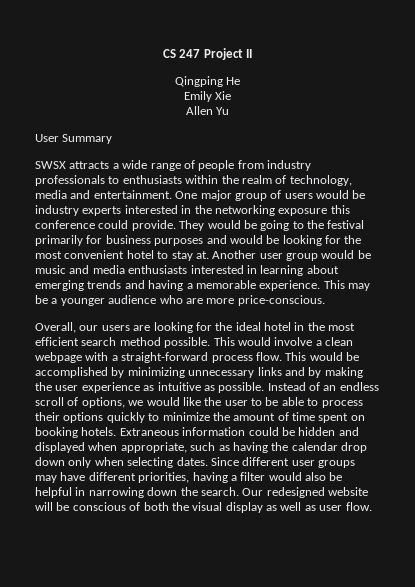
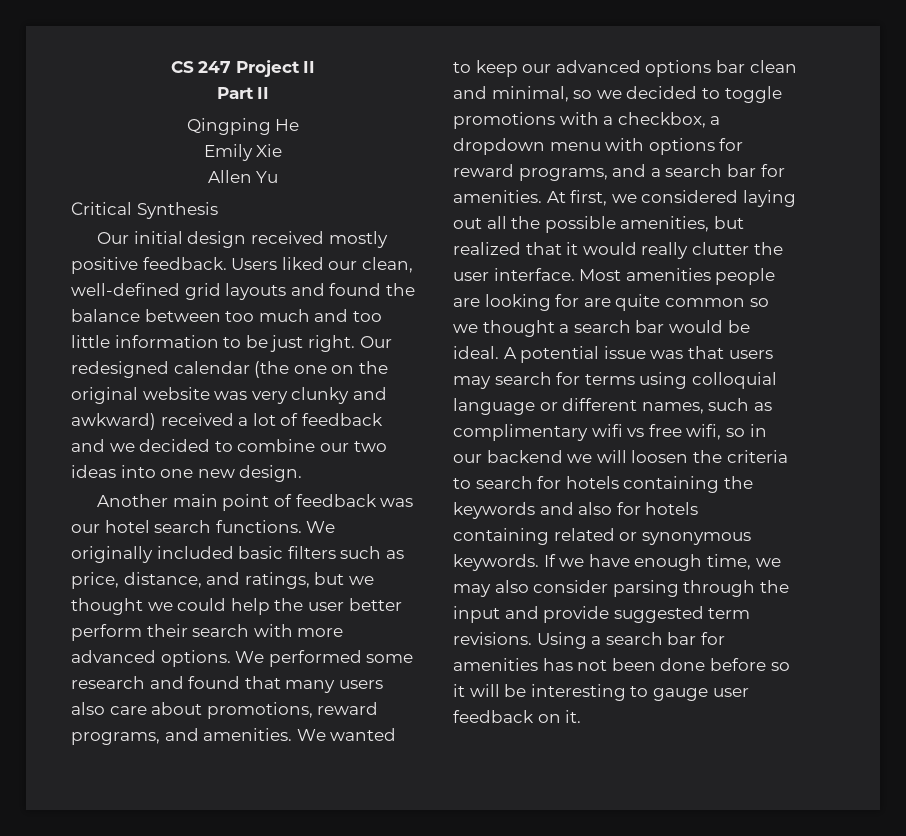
+ Part II
- User Summary
- SWSX attracts a wide range of people from industry professionals to enthusiasts within the realm of technology, media and entertainment. One major group of users would be industry experts interested in the networking exposure this conference could provide. They would be going to the festival primarily for business purposes and would be looking for the most convenient hotel to stay at. Another user group would be music and media enthusiasts interested in learning about emerging trends and having a memorable experience. This may be a younger audience who are more price-conscious.
- Overall, our users are looking for the ideal hotel in the most efficient search method possible. This would involve a clean webpage with a straight-forward process flow. This would be accomplished by minimizing unnecessary links and by making the user experience as intuitive as possible. Instead of an endless scroll of options, we would like the user to be able to process their options quickly to minimize the amount of time spent on booking hotels. Extraneous information could be hidden and displayed when appropriate, such as having the calendar drop down only when selecting dates. Since different user groups may have different priorities, having a filter would also be helpful in narrowing down the search. Our redesigned website will be conscious of both the visual display as well as user flow.
+ Critical Synthesis
+ Our initial design received mostly positive feedback. Users liked our clean, well-defined grid layouts and found the balance between too much and too little information to be just right. Our redesigned calendar (the one on the original website was very clunky and awkward) received a lot of feedback and we decided to combine our two ideas into one new design.
+ Another main point of feedback was our hotel search functions. We originally included basic filters such as price, distance, and ratings, but we thought we could help the user better perform their search with more advanced options. We performed some research and found that many users also care about promotions, reward programs, and amenities. We wanted to keep our advanced options bar clean and minimal, so we decided to toggle promotions with a checkbox, a dropdown menu with options for reward programs, and a search bar for amenities. At first, we considered laying out all the possible amenities, but realized that it would really clutter the user interface. Most amenities people are looking for are quite common so we thought a search bar would be ideal. A potential issue was that users may search for terms using colloquial language or different names, such as complimentary wifi vs free wifi, so in our backend we will loosen the criteria to search for hotels containing the keywords and also for hotels containing related or synonymous keywords. If we have enough time, we may also consider parsing through the input and provide suggested term revisions. Using a search bar for amenities has not been done before so it will be interesting to gauge user feedback on it.

